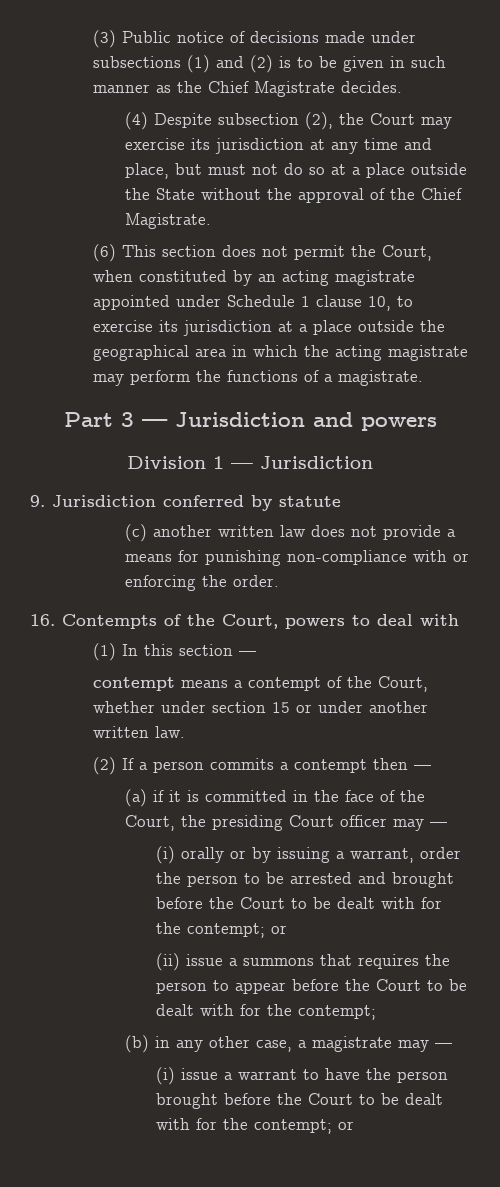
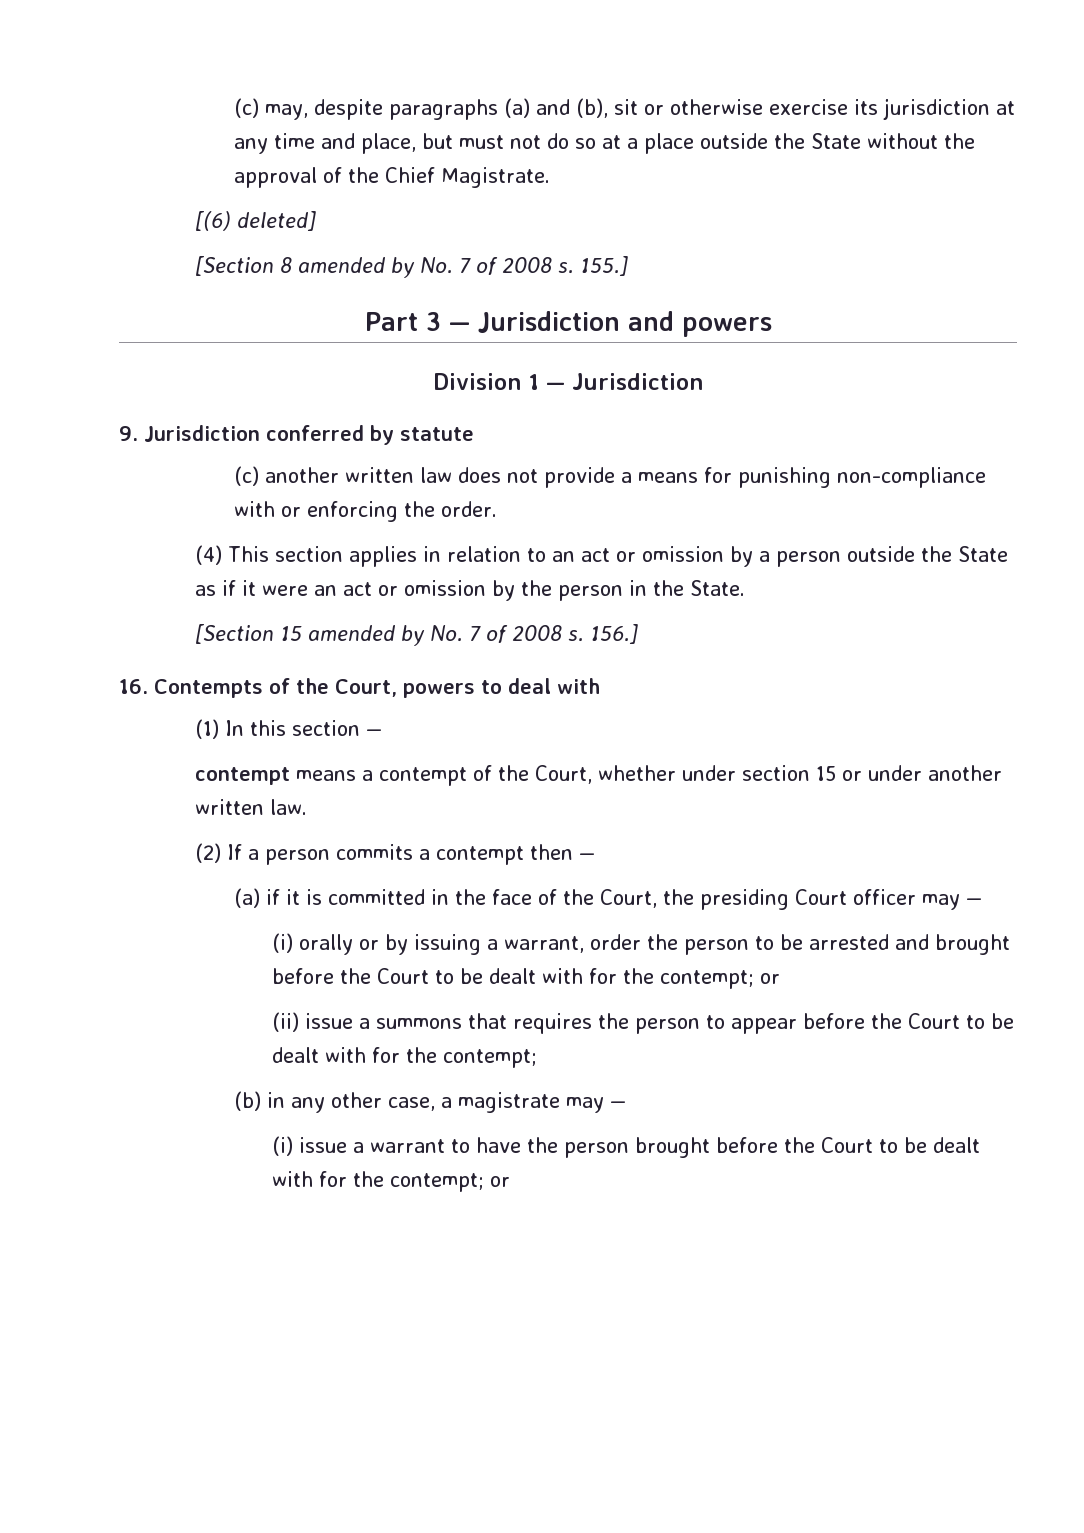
- (3) Public notice of decisions made under subsections (1) and (2) is to be given in such manner as the Chief Magistrate decides.
- (4) Despite subsection (2), the Court may exercise its jurisdiction at any time and place, but must not do so at a place outside the State without the approval of the Chief Magistrate.
+ (c) may, despite paragraphs (a) and (b), sit or otherwise exercise its jurisdiction at any time and place, but must not do so at a place outside the State without the approval of the Chief Magistrate.
- (6) This section does not permit the Court, when constituted by an acting magistrate appointed under Schedule 1 clause 10, to exercise its jurisdiction at a place outside the geographical area in which the acting magistrate may perform the functions of a magistrate.
+ [(6) deleted]
+ [Section 8 amended by No. 7 of 2008 s. 155.]
+ (4) This section applies in relation to an act or omission by a person outside the State as if it were an act or omission by the person in the State.
+ [Section 15 amended by No. 7 of 2008 s. 156.]

